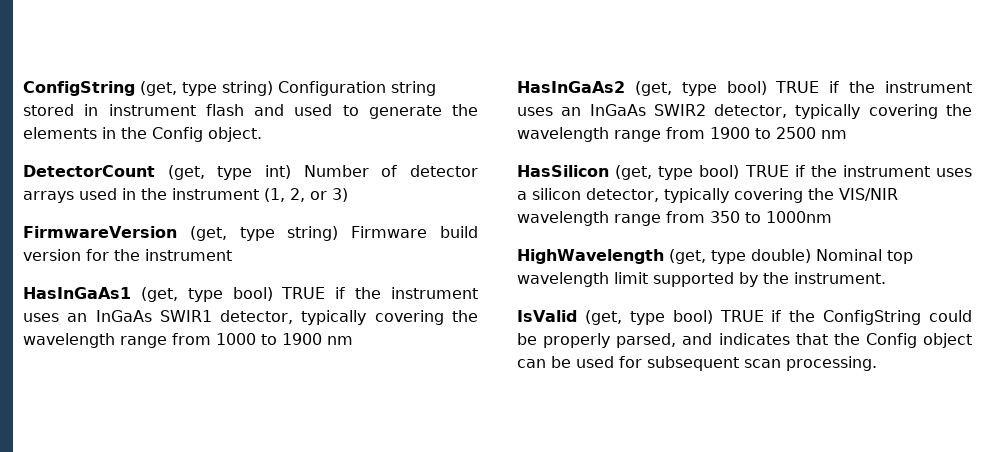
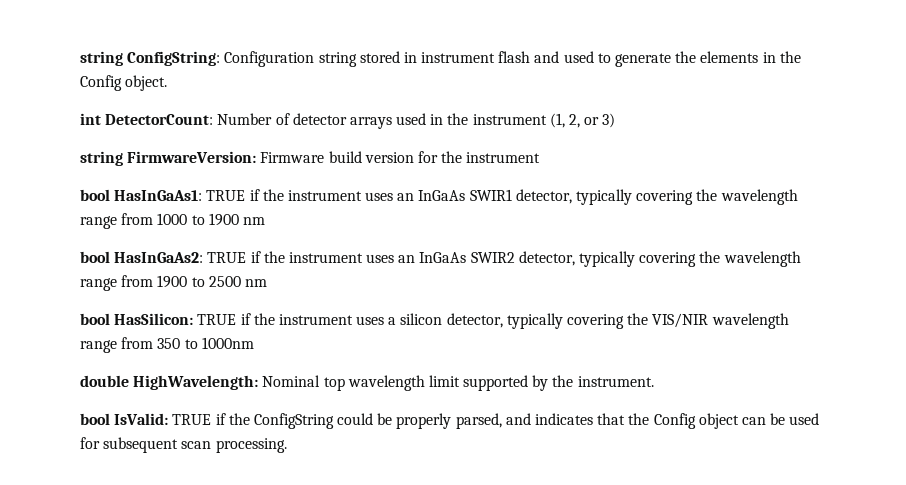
- ConfigString (get, type string) Configuration string stored in instrument flash and used to generate the elements in the Config object.
+ string ConfigString: Configuration string stored in instrument flash and used to generate the elements in the Config object.
- DetectorCount (get, type int) Number of detector arrays used in the instrument (1, 2, or 3)
+ int DetectorCount: Number of detector arrays used in the instrument (1, 2, or 3)
- FirmwareVersion (get, type string) Firmware build version for the instrument
+ string FirmwareVersion: Firmware build version for the instrument
- HasInGaAs1 (get, type bool) TRUE if the instrument uses an InGaAs SWIR1 detector, typically covering the wavelength range from 1000 to 1900 nm
+ bool HasInGaAs1: TRUE if the instrument uses an InGaAs SWIR1 detector, typically covering the wavelength range from 1000 to 1900 nm
- HasInGaAs2 (get, type bool) TRUE if the instrument uses an InGaAs SWIR2 detector, typically covering the wavelength range from 1900 to 2500 nm
+ bool HasInGaAs2: TRUE if the instrument uses an InGaAs SWIR2 detector, typically covering the wavelength range from 1900 to 2500 nm
- HasSilicon (get, type bool) TRUE if the instrument uses a silicon detector, typically covering the VIS/NIR wavelength range from 350 to 1000nm
+ bool HasSilicon: TRUE if the instrument uses a silicon detector, typically covering the VIS/NIR wavelength range from 350 to 1000nm
- HighWavelength (get, type double) Nominal top wavelength limit supported by the instrument.
+ double HighWavelength: Nominal top wavelength limit supported by the instrument.
- IsValid (get, type bool) TRUE if the ConfigString could be properly parsed, and indicates that the Config object can be used for subsequent scan processing.
+ bool IsValid: TRUE if the ConfigString could be properly parsed, and indicates that the Config object can be used for subsequent scan processing.

